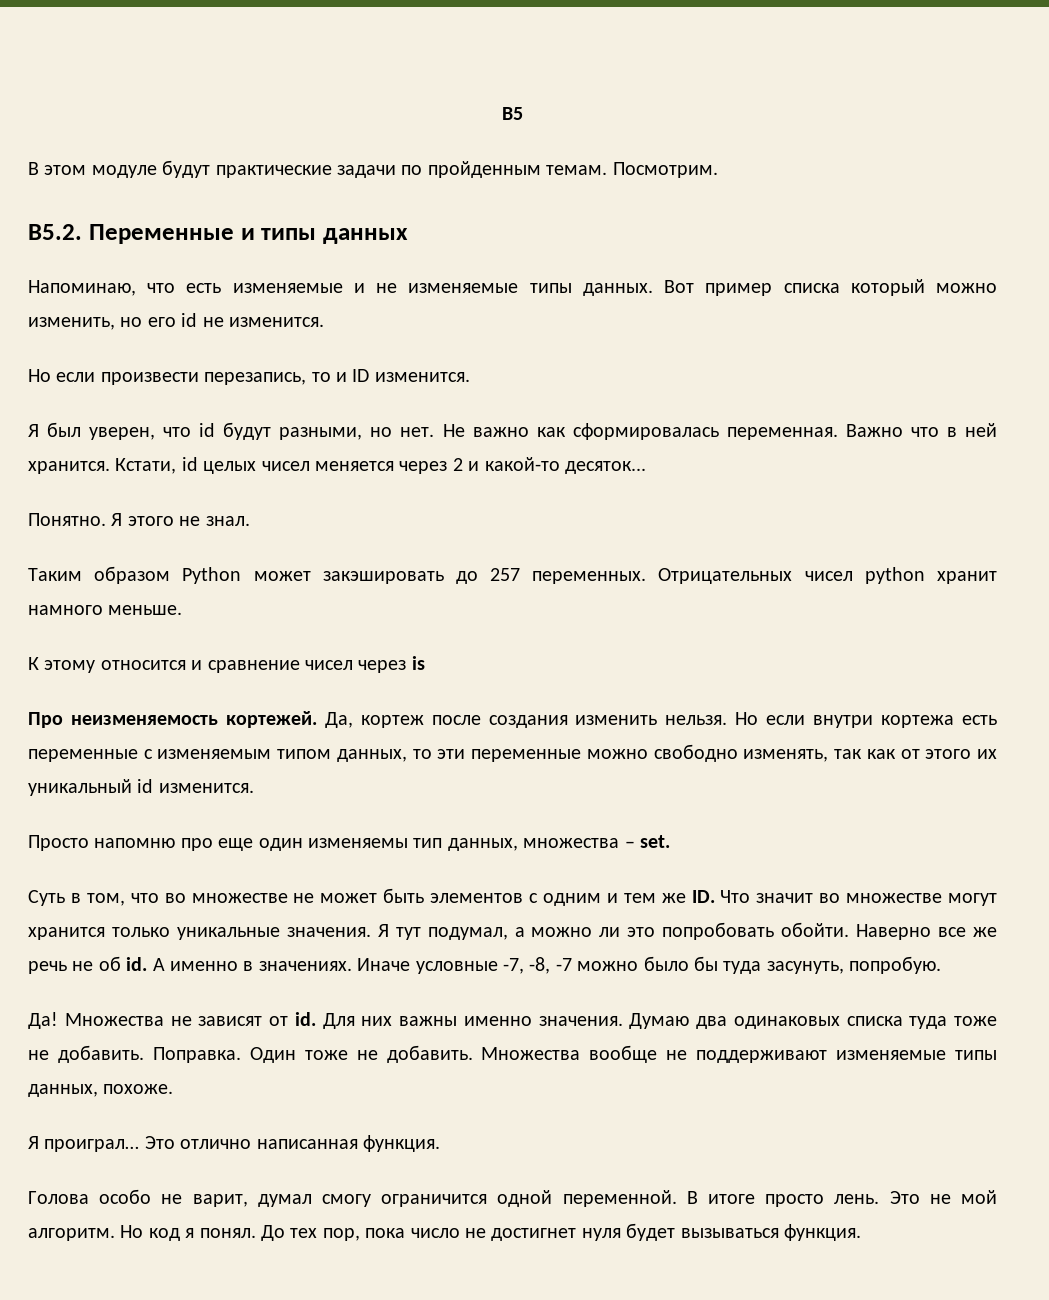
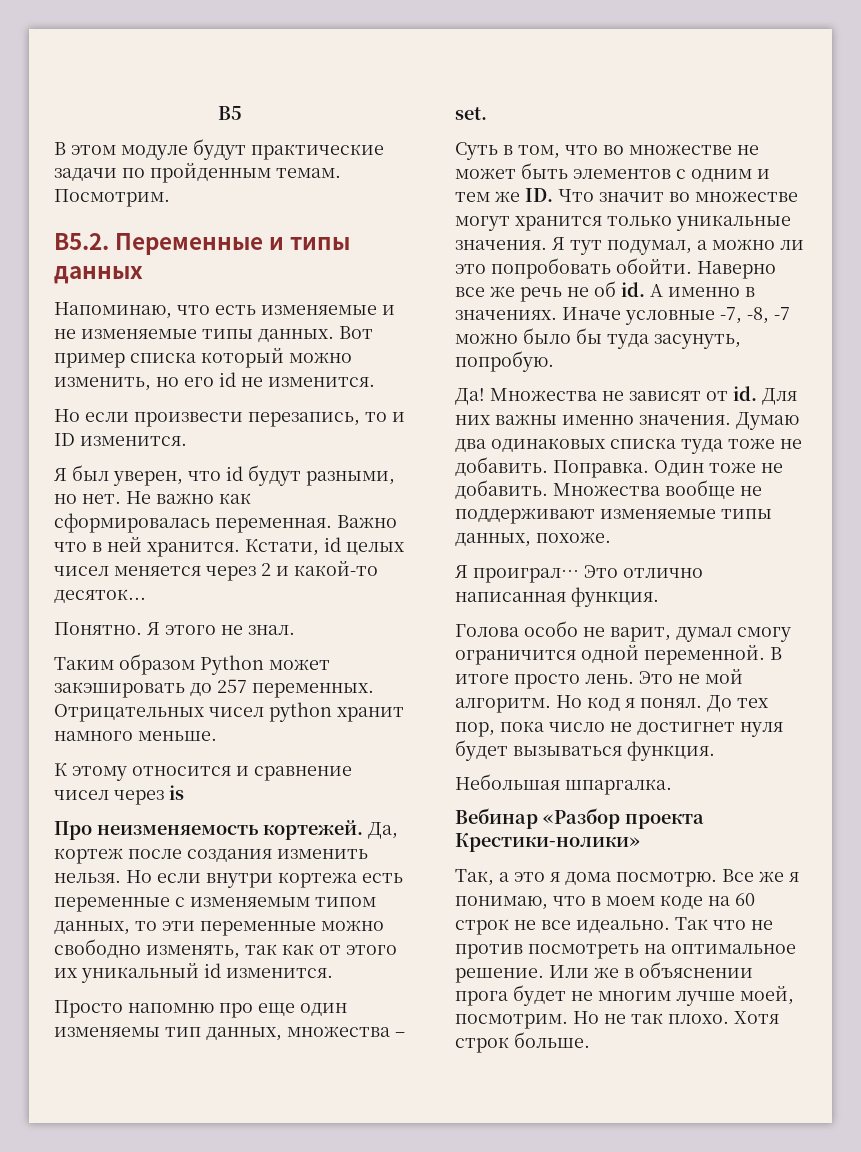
+ Небольшая шпаргалка.
+ Вебинар «Разбор проекта Крестики-нолики»
+ Так, а это я дома посмотрю. Все же я понимаю, что в моем коде на 60 строк не все идеально. Так что не против посмотреть на оптимальное решение. Или же в объяснении прога будет не многим лучше моей, посмотрим. Но не так плохо. Хотя строк больше.

